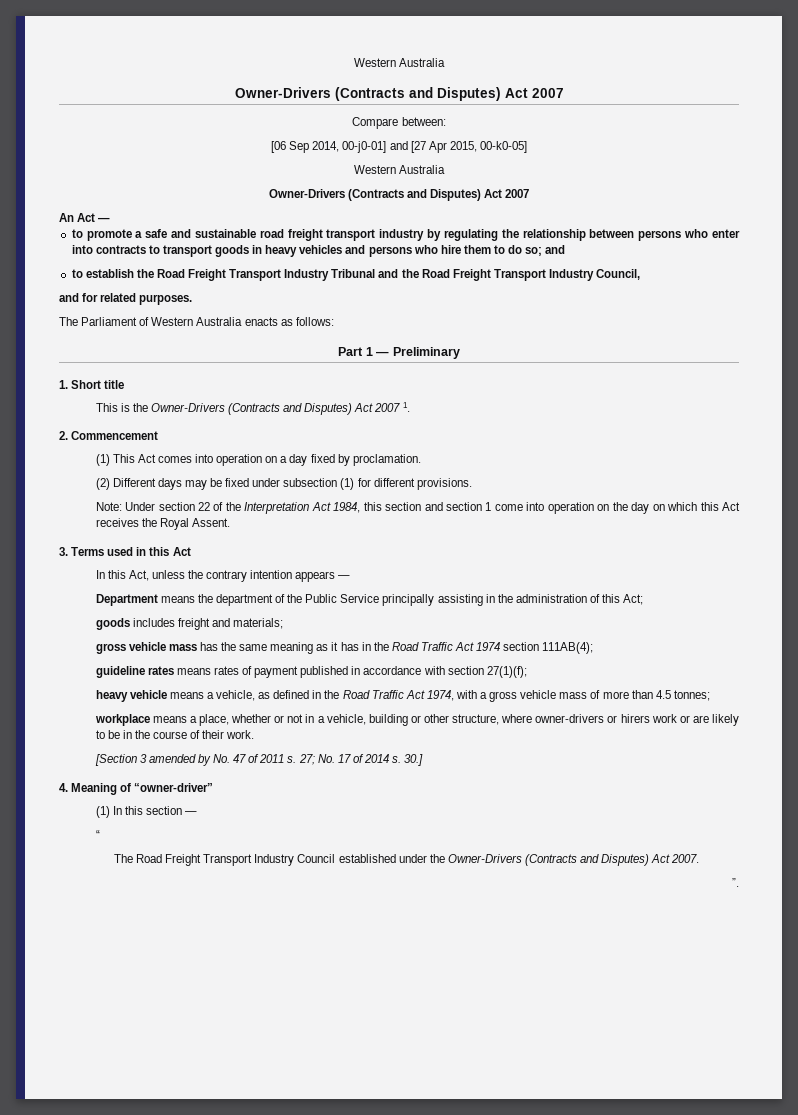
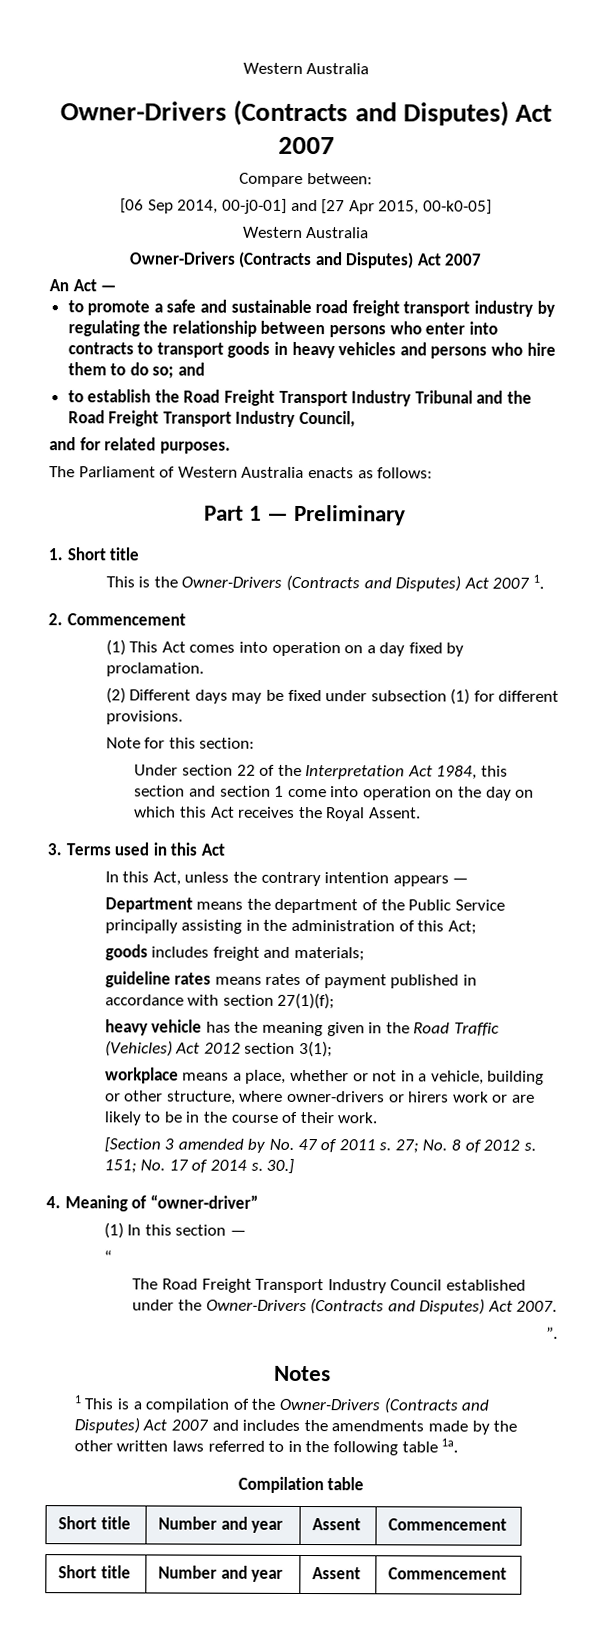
- Note: Under section 22 of the Interpretation Act 1984, this section and section 1 come into operation on the day on which this Act receives the Royal Assent.
+ Note for this section:
+ Under section 22 of the Interpretation Act 1984, this section and section 1 come into operation on the day on which this Act receives the Royal Assent.
- gross vehicle mass has the same meaning as it has in the Road Traffic Act 1974 section 111AB(4);
- heavy vehicle means a vehicle, as defined in the Road Traffic Act 1974, with a gross vehicle mass of more than 4.5 tonnes;
+ heavy vehicle has the meaning given in the Road Traffic (Vehicles) Act 2012 section 3(1);
- 27; No. 17 of 2014 s.
+ 27; No. 8 of 2012 s. 151; No. 17 of 2014 s.
+ Notes
+ 1 This is a compilation of the Owner-Drivers (Contracts and Disputes) Act 2007 and includes the amendments made by the other written laws referred to in the following table 1a.
+ Compilation table
+ Short title | Number and year | Assent | Commencement
+ Short title | Number and year | Assent | Commencement

